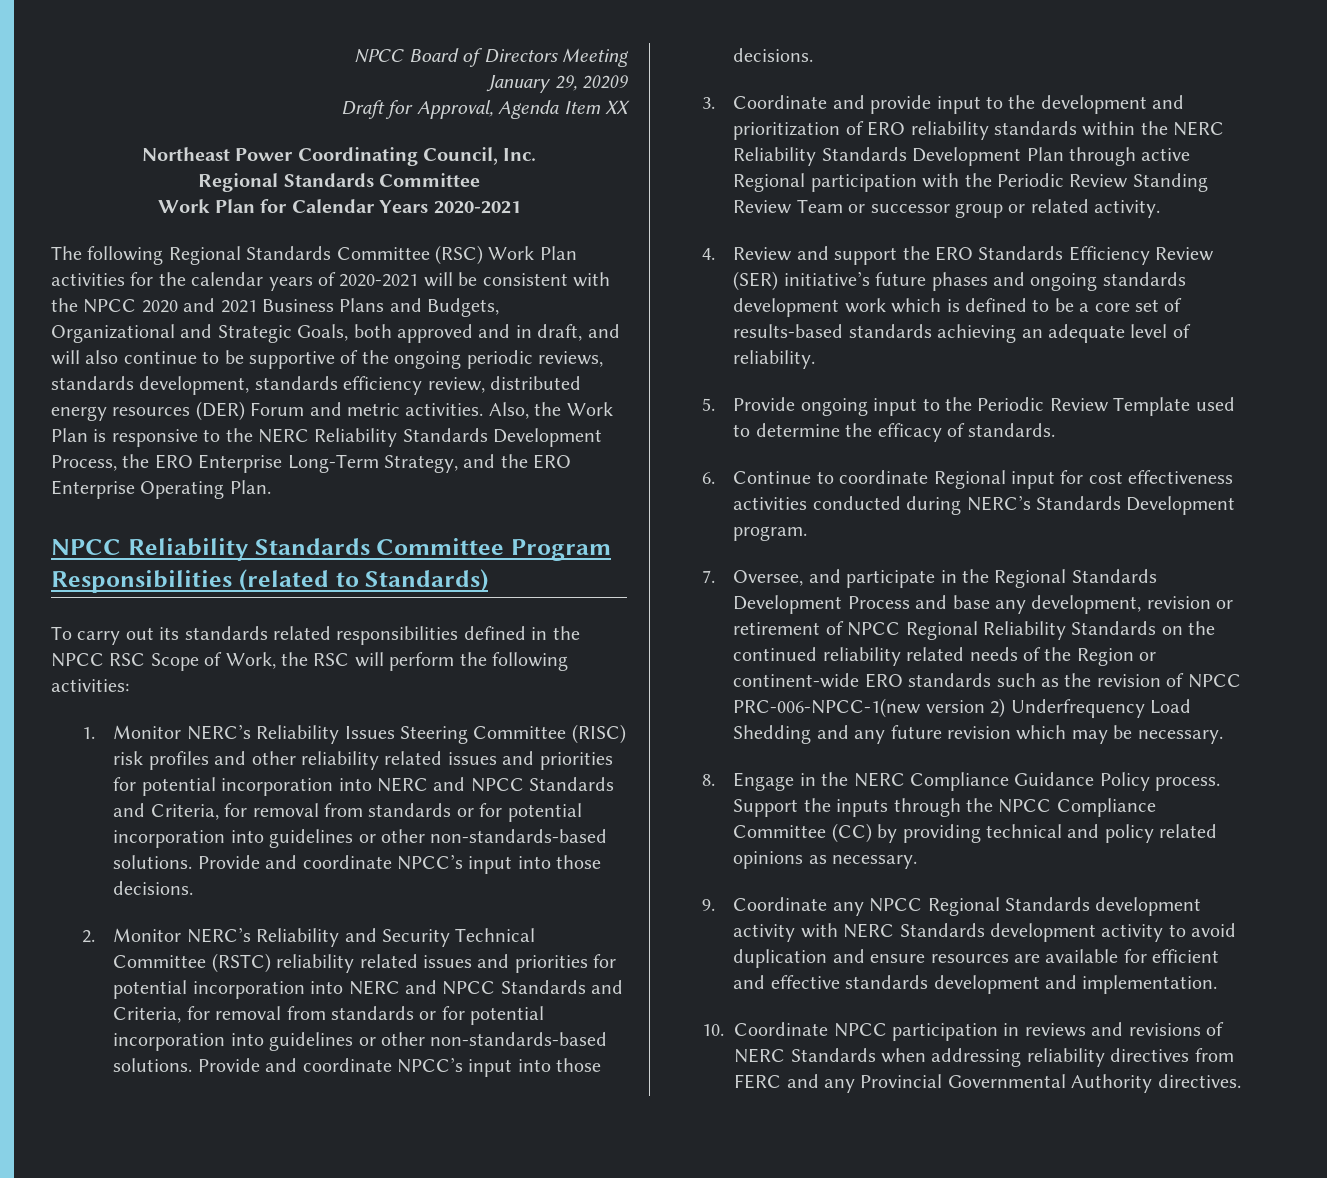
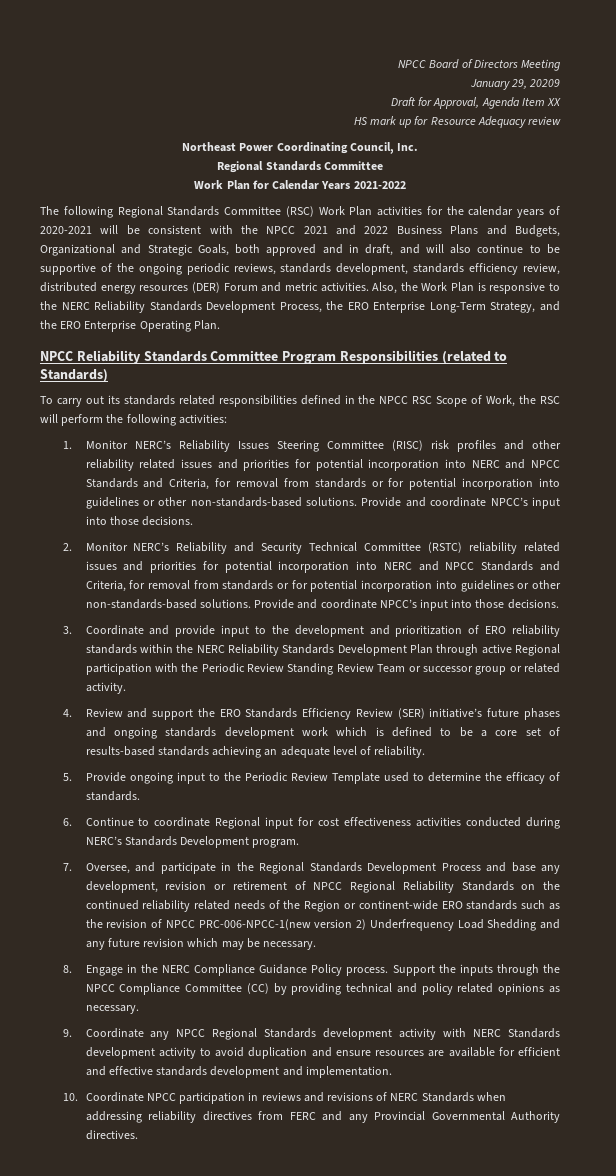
+ HS mark up for Resource Adequacy review
- Work Plan for Calendar Years 2020-2021
+ Work Plan for Calendar Years 2021-2022
- The following Regional Standards Committee (RSC) Work Plan activities for the calendar years of 2020-2021 will be consistent with the NPCC 2020 and 2021 Business Plans and Budgets, Organizational and Strategic Goals, both approved and in draft, and will also continue to be supportive of the ongoing periodic reviews, standards development, standards efficiency review, distributed energy resources (DER) Forum and metric activities.
+ The following Regional Standards Committee (RSC) Work Plan activities for the calendar years of 2020-2021 will be consistent with the NPCC 2021 and 2022 Business Plans and Budgets, Organizational and Strategic Goals, both approved and in draft, and will also continue to be supportive of the ongoing periodic reviews, standards development, standards efficiency review, distributed energy resources (DER) Forum and metric activities.

